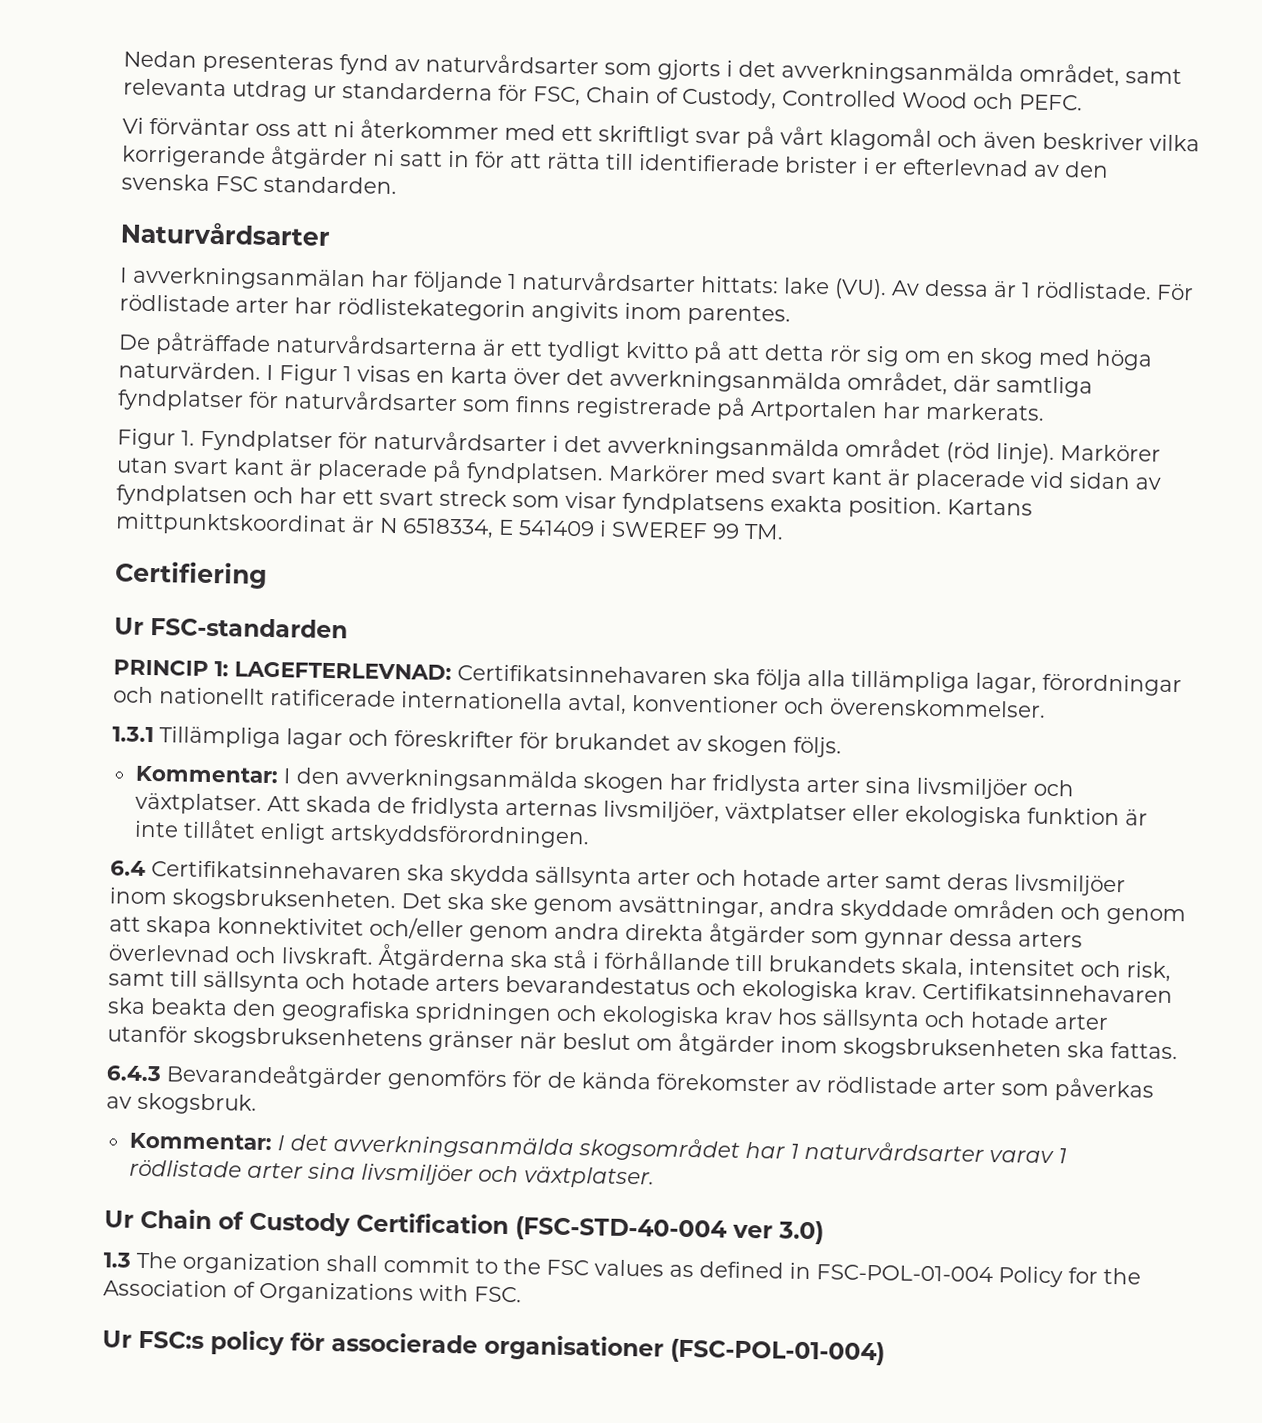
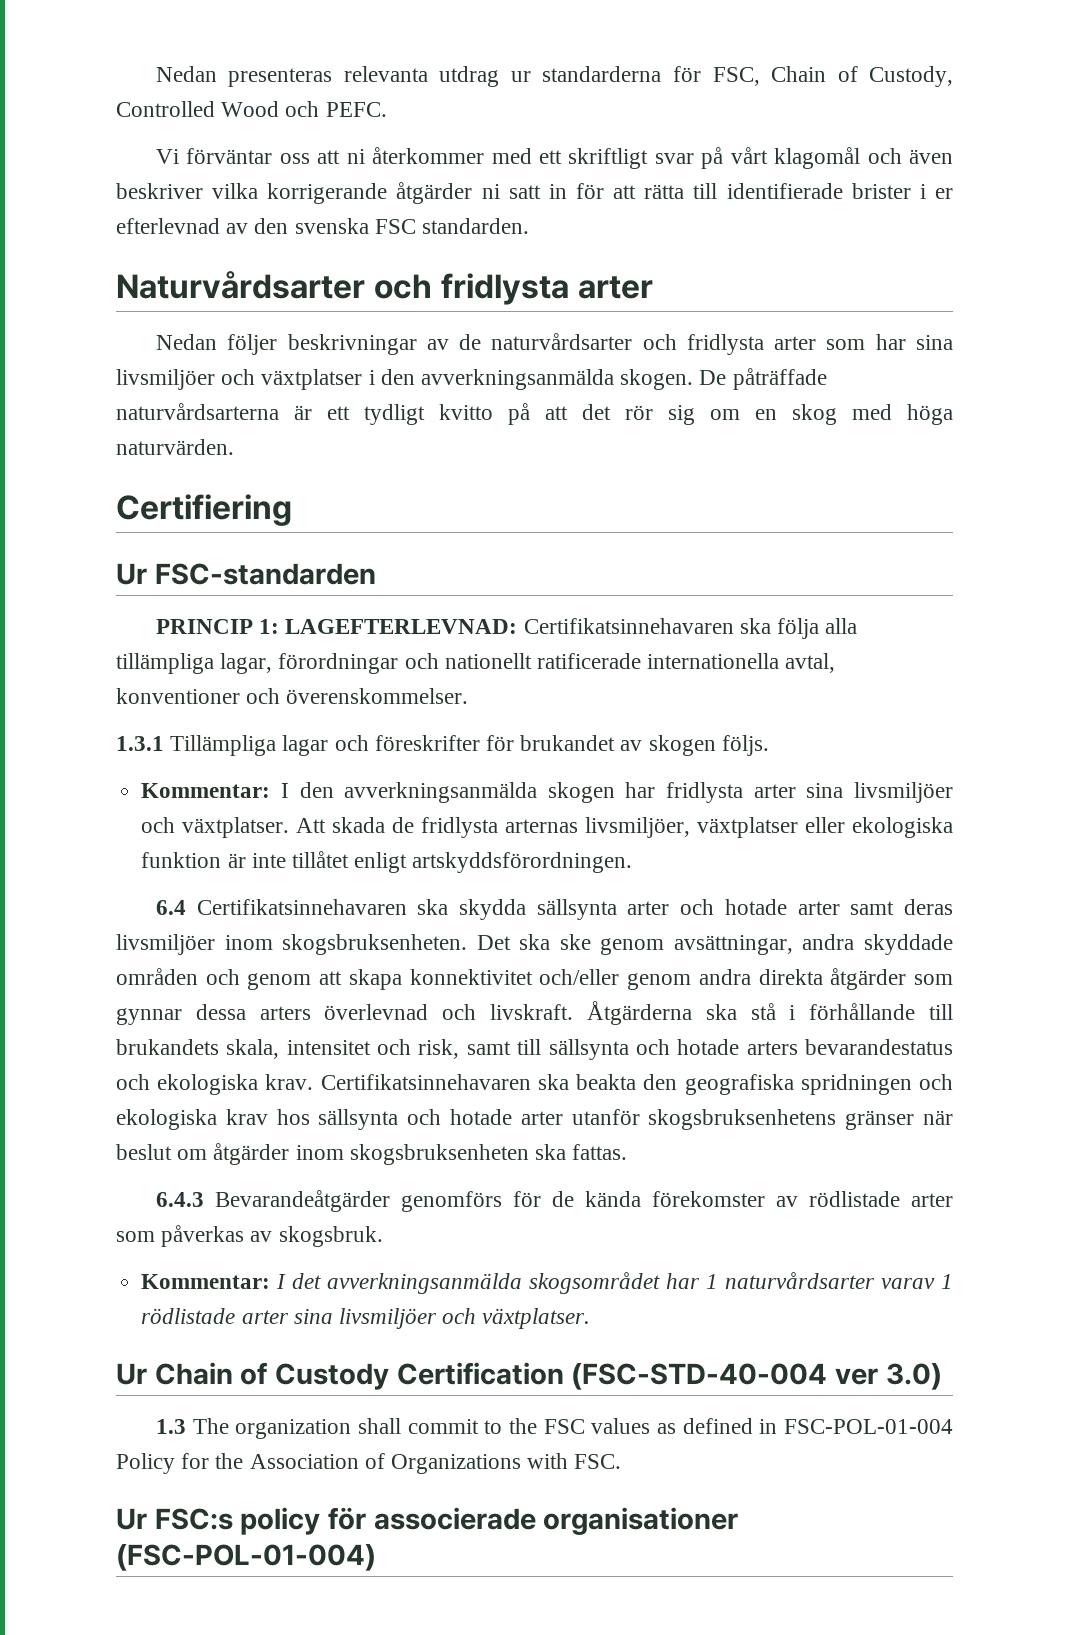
- Nedan presenteras fynd av naturvårdsarter som gjorts i det avverkningsanmälda området, samt relevanta utdrag ur standarderna för FSC, Chain of Custody, Controlled Wood och PEFC.
+ Nedan presenteras relevanta utdrag ur standarderna för FSC, Chain of Custody, Controlled Wood och PEFC.
- Naturvårdsarter
- I avverkningsanmälan har följande 1 naturvårdsarter hittats: lake (VU). Av dessa är 1 rödlistade. För rödlistade arter har rödlistekategorin angivits inom parentes.
- De påträffade naturvårdsarterna är ett tydligt kvitto på att detta rör sig om en skog med höga naturvärden. I Figur 1 visas en karta över det avverkningsanmälda området, där samtliga fyndplatser för naturvårdsarter som finns registrerade på Artportalen har markerats.
- Figur 1. Fyndplatser för naturvårdsarter i det avverkningsanmälda området (röd linje). Markörer utan svart kant är placerade på fyndplatsen. Markörer med svart kant är placerade vid sidan av fyndplatsen och har ett svart streck som visar fyndplatsens exakta position. Kartans mittpunktskoordinat är N 6518334, E 541409 i SWEREF 99 TM.
+ Naturvårdsarter och fridlysta arter
+ Nedan följer beskrivningar av de naturvårdsarter och fridlysta arter som har sina livsmiljöer och växtplatser i den avverkningsanmälda skogen. De påträffade naturvårdsarterna är ett tydligt kvitto på att det rör sig om en skog med höga naturvärden.

